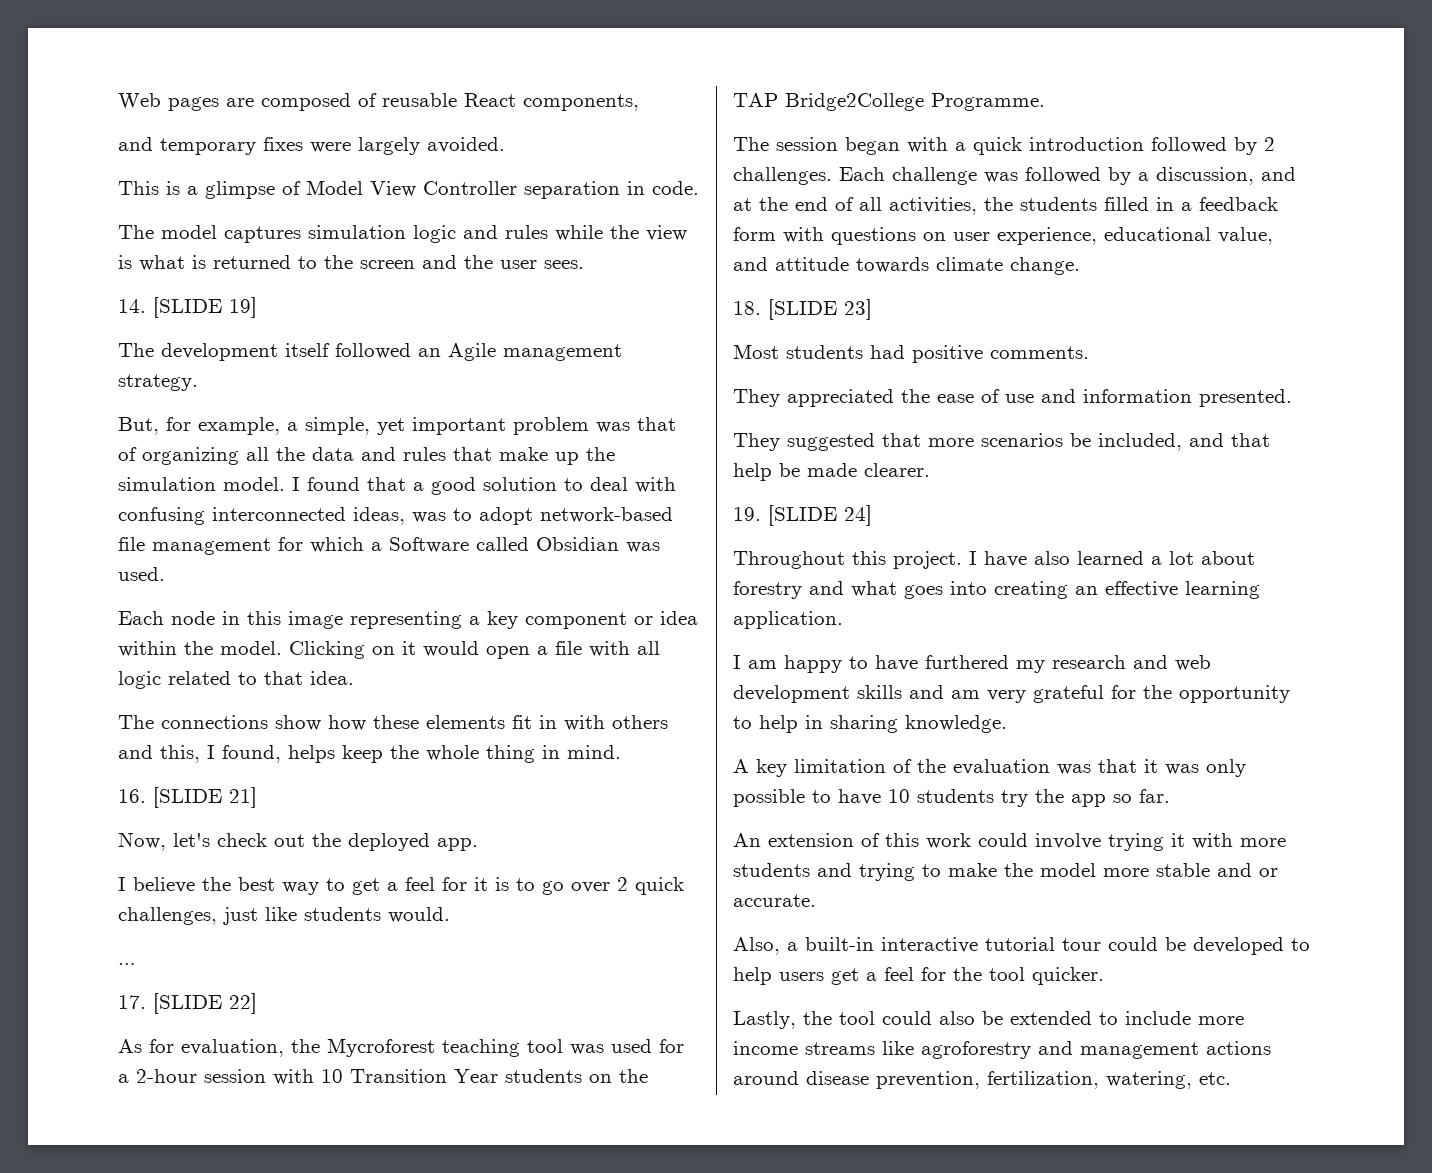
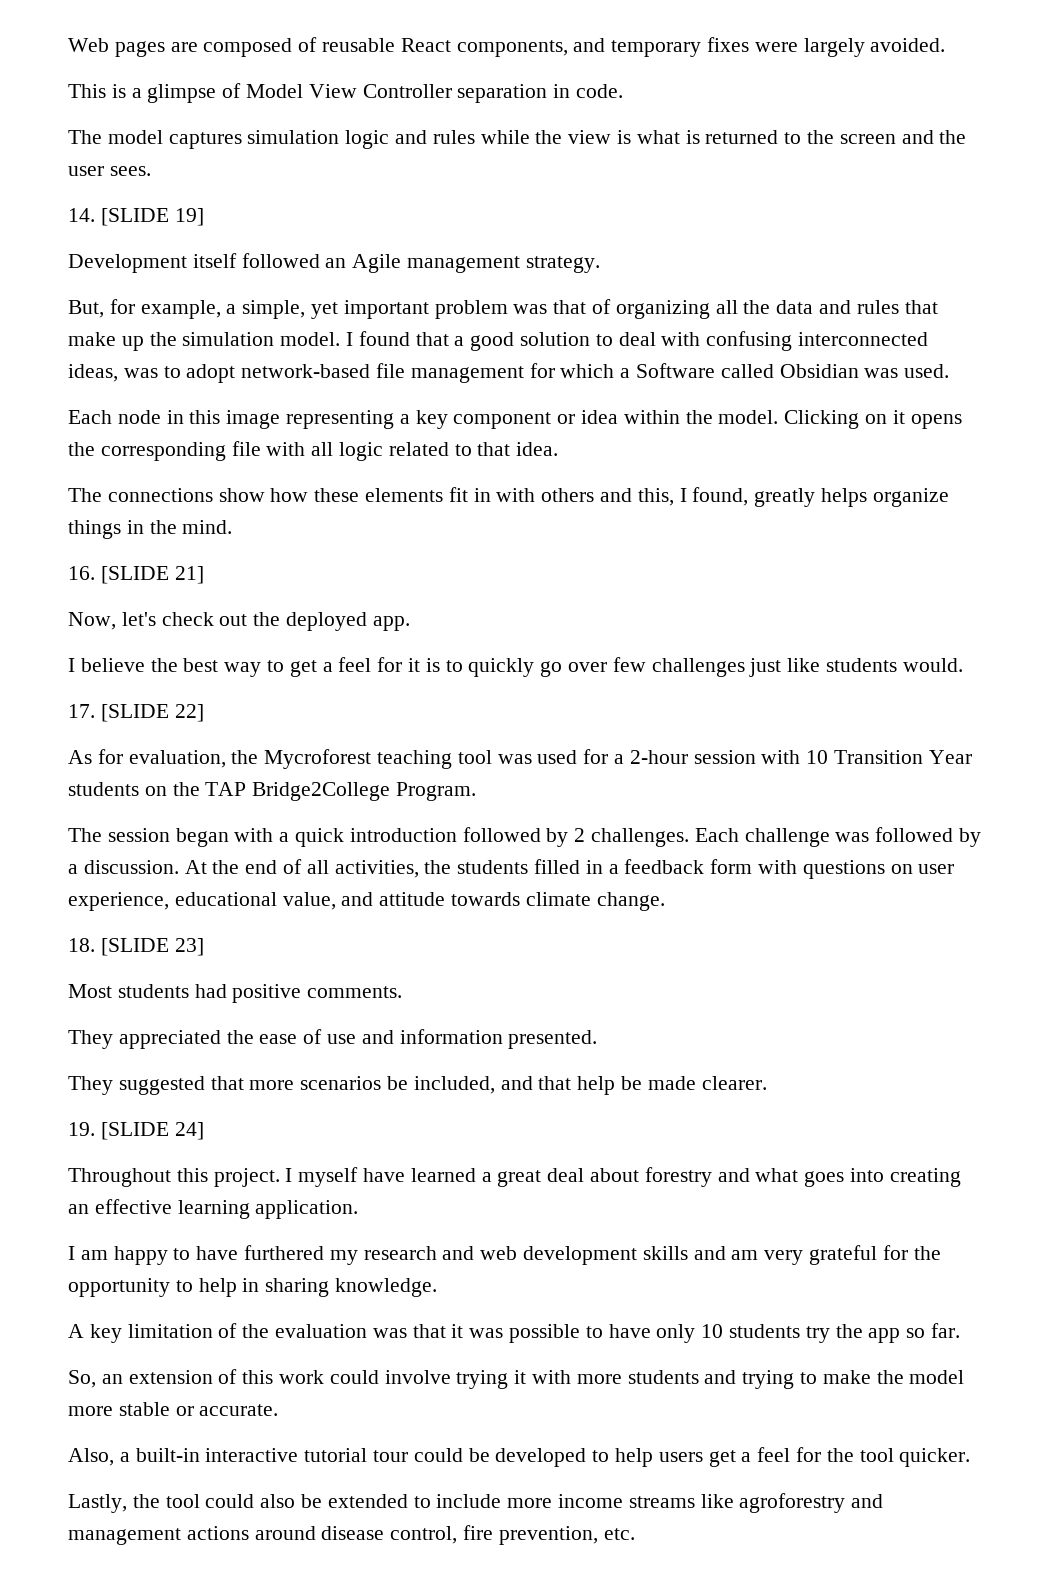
- Web pages are composed of reusable React components,
- and temporary fixes were largely avoided.
+ Web pages are composed of reusable React components, and temporary fixes were largely avoided.
- The development itself followed an Agile management strategy.
+ Development itself followed an Agile management strategy.
- Clicking on it would open a file with all logic related to that idea.
+ Clicking on it opens the corresponding file with all logic related to that idea.
- The connections show how these elements fit in with others and this, I found, helps keep the whole thing in mind.
+ The connections show how these elements fit in with others and this, I found, greatly helps organize things in the mind.
- I believe the best way to get a feel for it is to go over 2 quick challenges, just like students would.
+ I believe the best way to get a feel for it is to quickly go over few challenges just like students would.
- …
- As for evaluation, the Mycroforest teaching tool was used for a 2-hour session with 10 Transition Year students on the TAP Bridge2College Programme.
+ As for evaluation, the Mycroforest teaching tool was used for a 2-hour session with 10 Transition Year students on the TAP Bridge2College Program.
- Each challenge was followed by a discussion, and at the end of all activities, the students filled in a feedback form with questions on user experience, educational value, and attitude towards climate change.
+ Each challenge was followed by a discussion. At the end of all activities, the students filled in a feedback form with questions on user experience, educational value, and attitude towards climate change.
- I have also learned a lot about forestry and what goes into creating an effective learning application.
+ I myself have learned a great deal about forestry and what goes into creating an effective learning application.
- A key limitation of the evaluation was that it was only possible to have 10 students try the app so far.
+ A key limitation of the evaluation was that it was possible to have only 10 students try the app so far.
- An extension of this work could involve trying it with more students and trying to make the model more stable and or accurate.
+ So, an extension of this work could involve trying it with more students and trying to make the model more stable or accurate.
- Lastly, the tool could also be extended to include more income streams like agroforestry and management actions around disease prevention, fertilization, watering, etc.
+ Lastly, the tool could also be extended to include more income streams like agroforestry and management actions around disease control, fire prevention, etc.

